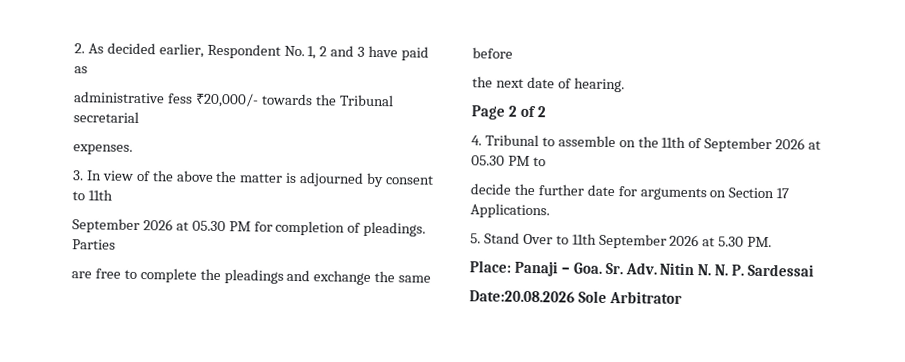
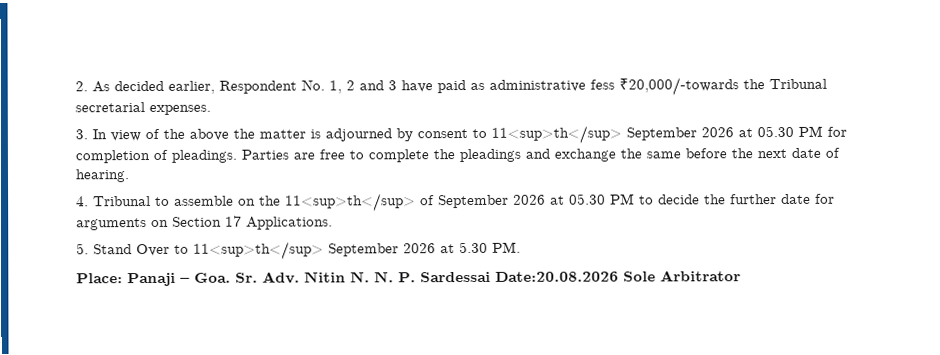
- 2. As decided earlier, Respondent No. 1, 2 and 3 have paid as
- administrative fess ₹20,000/- towards the Tribunal secretarial
- expenses.
+ 2. As decided earlier, Respondent No. 1, 2 and 3 have paid as administrative fess ₹20,000/-towards the Tribunal secretarial expenses.
- 3. In view of the above the matter is adjourned by consent to 11th
- September 2026 at 05.30 PM for completion of pleadings.
+ 3. In view of the above the matter is adjourned by consent to 11<sup>th</sup> September 2026 at 05.30 PM for completion of pleadings.
- Parties
- are free to complete the pleadings and exchange the same before
- the next date of hearing.
+ Parties are free to complete the pleadings and exchange the same before the next date of hearing.
- Page 2 of 2
- 4. Tribunal to assemble on the 11th of September 2026 at 05.30 PM to
- decide the further date for arguments on Section 17 Applications.
+ 4. Tribunal to assemble on the 11<sup>th</sup> of September 2026 at 05.30 PM to decide the further date for arguments on Section 17 Applications.
- 5. Stand Over to 11th September 2026 at 5.30 PM.
+ 5. Stand Over to 11<sup>th</sup> September 2026 at 5.30 PM.
- Place: Panaji – Goa. Sr. Adv. Nitin N. N. P. Sardessai
- Date:20.08.2026 Sole Arbitrator
+ Place: Panaji – Goa. Sr. Adv. Nitin N. N. P. Sardessai Date:20.08.2026 Sole Arbitrator

